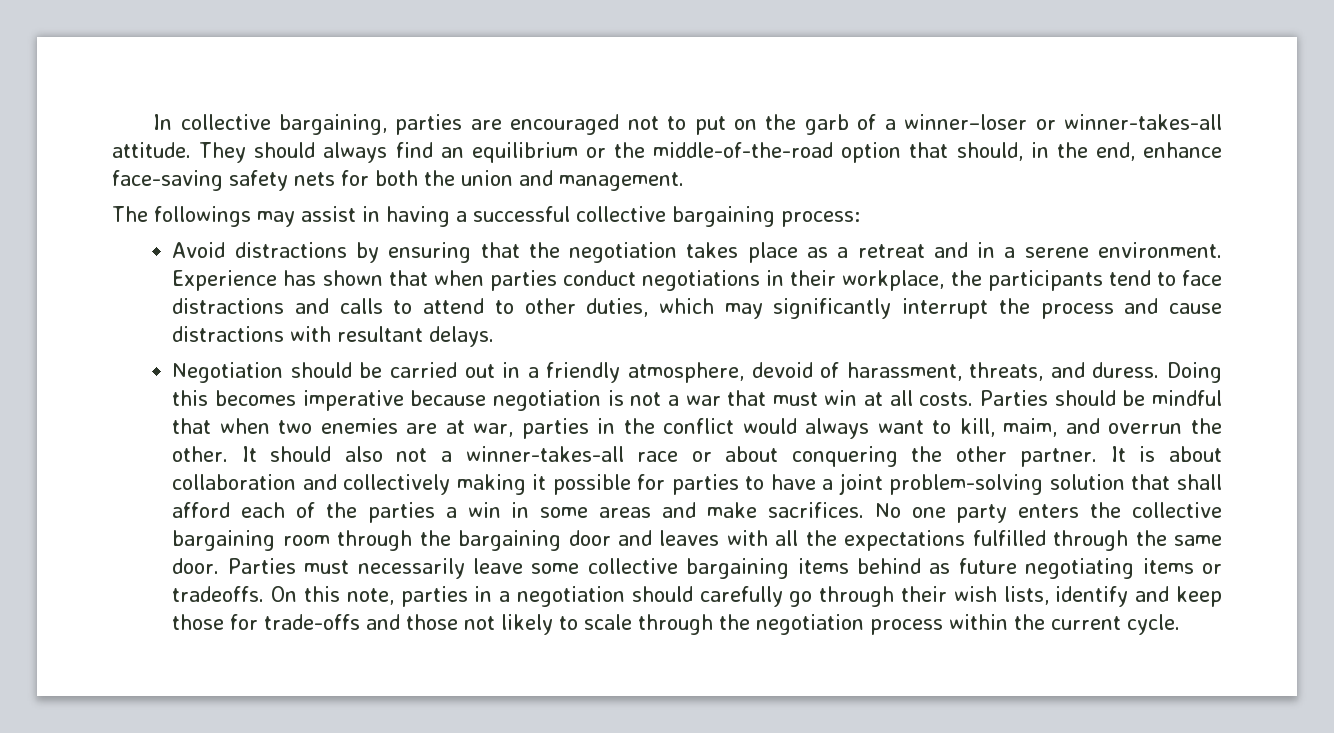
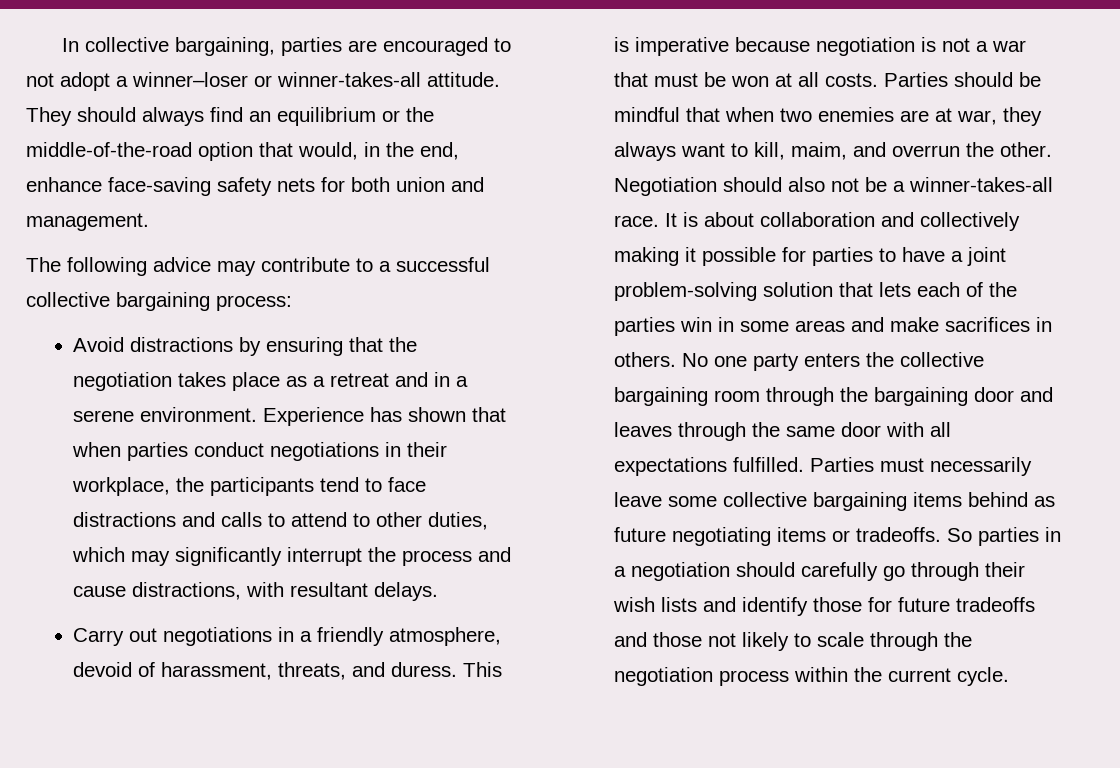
- In collective bargaining, parties are encouraged not to put on the garb of a winner–loser or winner-takes-all attitude.
+ In collective bargaining, parties are encouraged to not adopt a winner–loser or winner-takes-all attitude.
- They should always find an equilibrium or the middle-of-the-road option that should, in the end, enhance face-saving safety nets for both the union and management.
+ They should always find an equilibrium or the middle-of-the-road option that would, in the end, enhance face-saving safety nets for both union and management.
- The followings may assist in having a successful collective bargaining process:
+ The following advice may contribute to a successful collective bargaining process:
- Experience has shown that when parties conduct negotiations in their workplace, the participants tend to face distractions and calls to attend to other duties, which may significantly interrupt the process and cause distractions with resultant delays.
+ Experience has shown that when parties conduct negotiations in their workplace, the participants tend to face distractions and calls to attend to other duties, which may significantly interrupt the process and cause distractions, with resultant delays.
- Negotiation should be carried out in a friendly atmosphere, devoid of harassment, threats, and duress.
+ Carry out negotiations in a friendly atmosphere, devoid of harassment, threats, and duress.
- Doing this becomes imperative because negotiation is not a war that must win at all costs.
+ This is imperative because negotiation is not a war that must be won at all costs.
- Parties should be mindful that when two enemies are at war, parties in the conflict would always want to kill, maim, and overrun the other.
+ Parties should be mindful that when two enemies are at war, they always want to kill, maim, and overrun the other.
- It should also not a winner-takes-all race or about conquering the other partner.
+ Negotiation should also not be a winner-takes-all race.
- It is about collaboration and collectively making it possible for parties to have a joint problem-solving solution that shall afford each of the parties a win in some areas and make sacrifices.
+ It is about collaboration and collectively making it possible for parties to have a joint problem-solving solution that lets each of the parties win in some areas and make sacrifices in others.
- No one party enters the collective bargaining room through the bargaining door and leaves with all the expectations fulfilled through the same door.
+ No one party enters the collective bargaining room through the bargaining door and leaves through the same door with all expectations fulfilled.
- On this note, parties in a negotiation should carefully go through their wish lists, identify and keep those for trade-offs and those not likely to scale through the negotiation process within the current cycle.
+ So parties in a negotiation should carefully go through their wish lists and identify those for future tradeoffs and those not likely to scale through the negotiation process within the current cycle.

